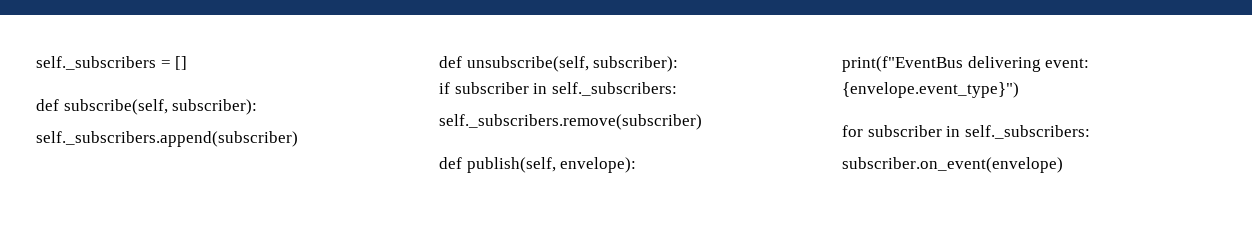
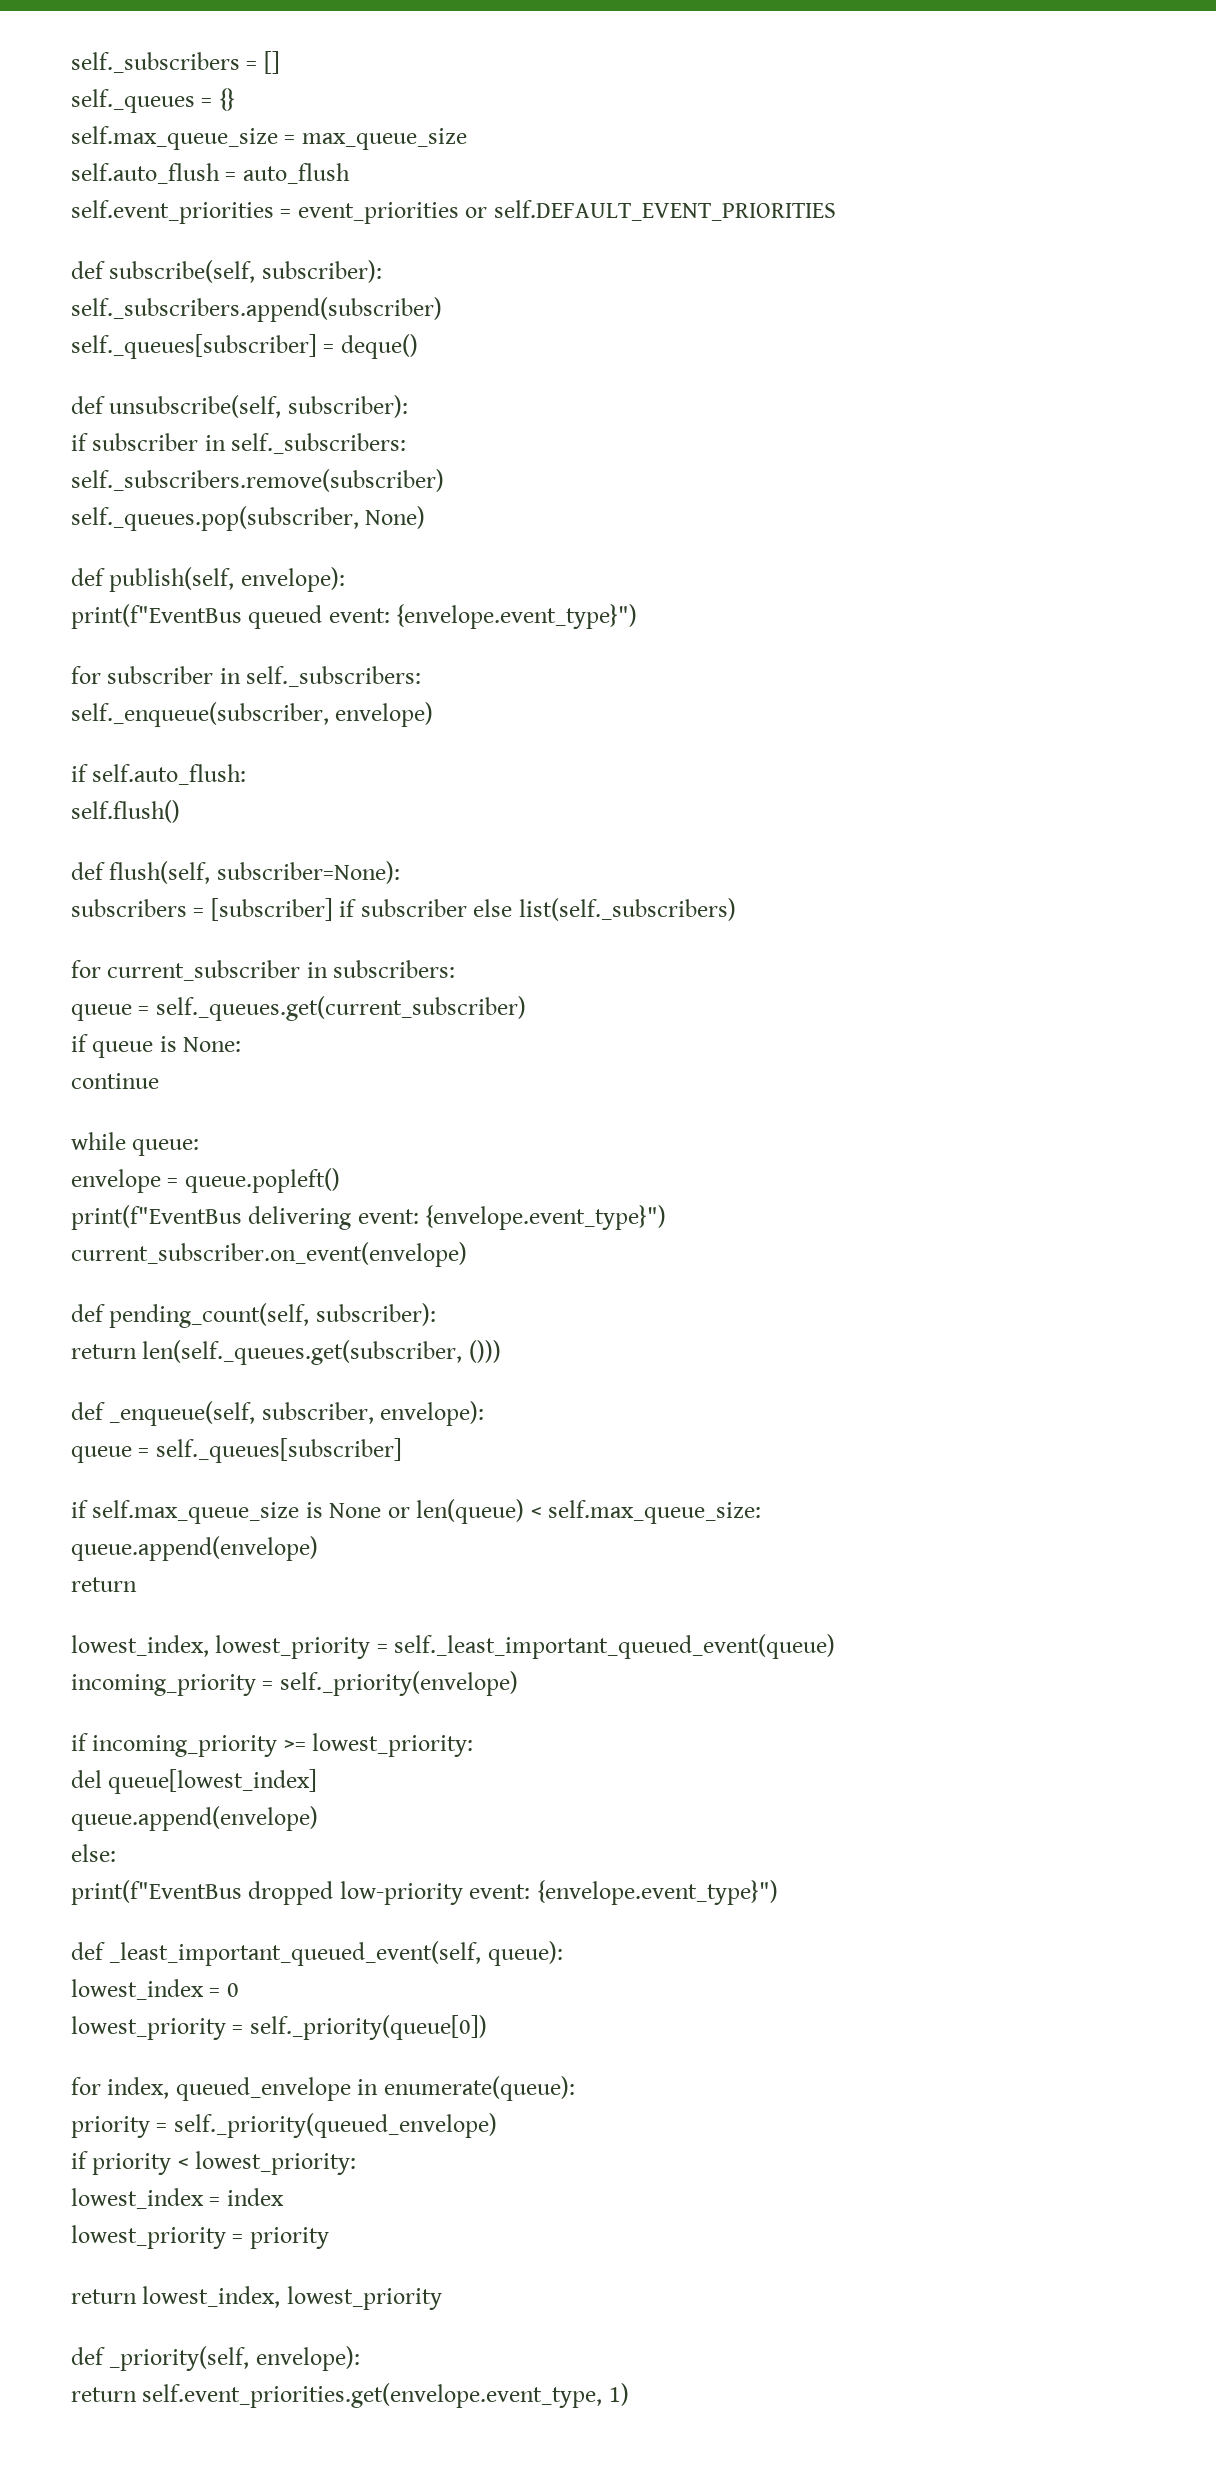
+ self._queues = {}
+ self.max_queue_size = max_queue_size
+ self.auto_flush = auto_flush
+ self.event_priorities = event_priorities or self.DEFAULT_EVENT_PRIORITIES
+ self._queues[subscriber] = deque()
+ self._queues.pop(subscriber, None)
- print(f"EventBus delivering event: {envelope.event_type}")
+ print(f"EventBus queued event: {envelope.event_type}")
- subscriber.on_event(envelope)
+ self._enqueue(subscriber, envelope)
+ if self.auto_flush:
+ self.flush()
+ def flush(self, subscriber=None):
+ subscribers = [subscriber] if subscriber else list(self._subscribers)
+ for current_subscriber in subscribers:
+ queue = self._queues.get(current_subscriber)
+ if queue is None:
+ continue
+ while queue:
+ envelope = queue.popleft()
+ print(f"EventBus delivering event: {envelope.event_type}")
+ current_subscriber.on_event(envelope)
+ def pending_count(self, subscriber):
+ return len(self._queues.get(subscriber, ()))
+ def _enqueue(self, subscriber, envelope):
+ queue = self._queues[subscriber]
+ if self.max_queue_size is None or len(queue) < self.max_queue_size:
+ queue.append(envelope)
+ return
+ lowest_index, lowest_priority = self._least_important_queued_event(queue)
+ incoming_priority = self._priority(envelope)
+ if incoming_priority >= lowest_priority:
+ del queue[lowest_index]
+ queue.append(envelope)
+ else:
+ print(f"EventBus dropped low-priority event: {envelope.event_type}")
+ def _least_important_queued_event(self, queue):
+ lowest_index = 0
+ lowest_priority = self._priority(queue[0])
+ for index, queued_envelope in enumerate(queue):
+ priority = self._priority(queued_envelope)
+ if priority < lowest_priority:
+ lowest_index = index
+ lowest_priority = priority
+ return lowest_index, lowest_priority
+ def _priority(self, envelope):
+ return self.event_priorities.get(envelope.event_type, 1)

